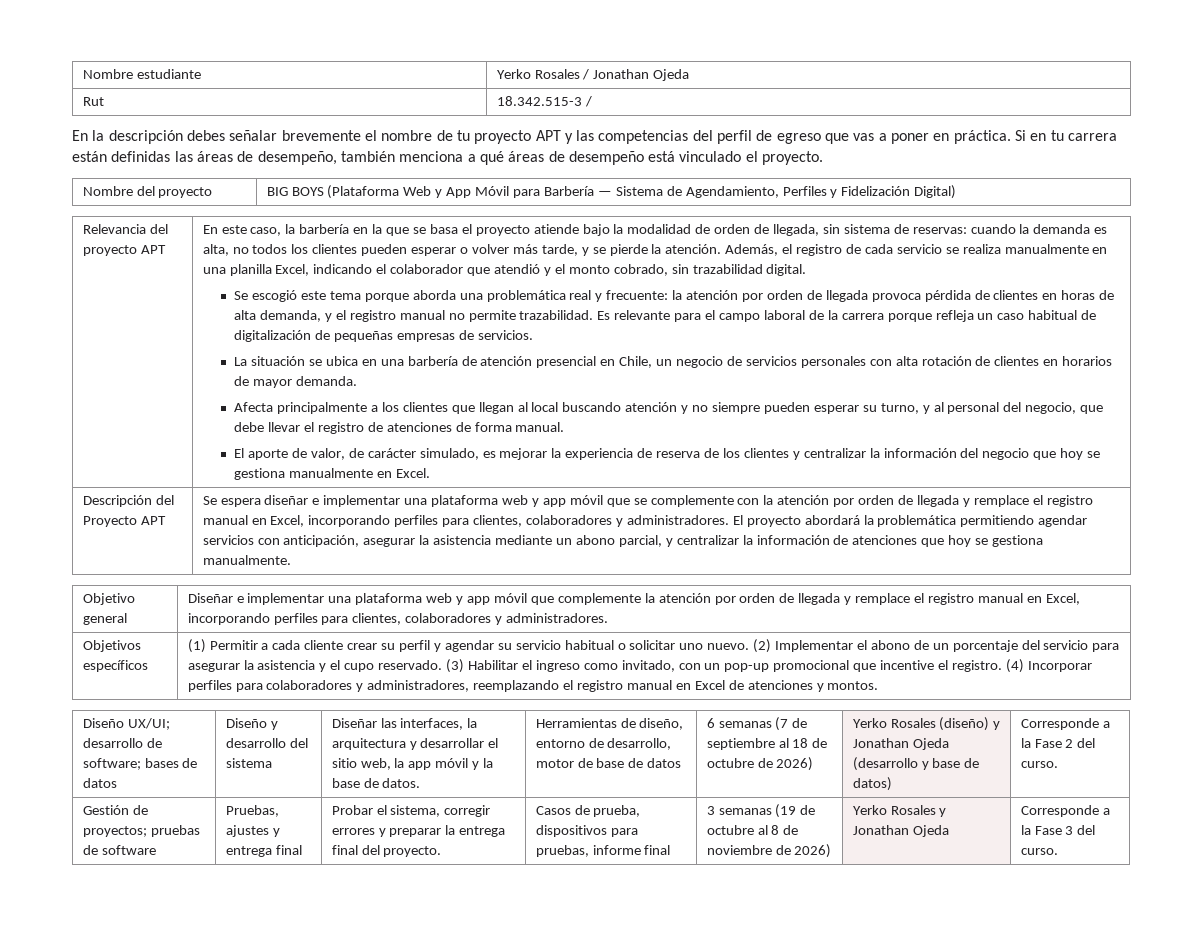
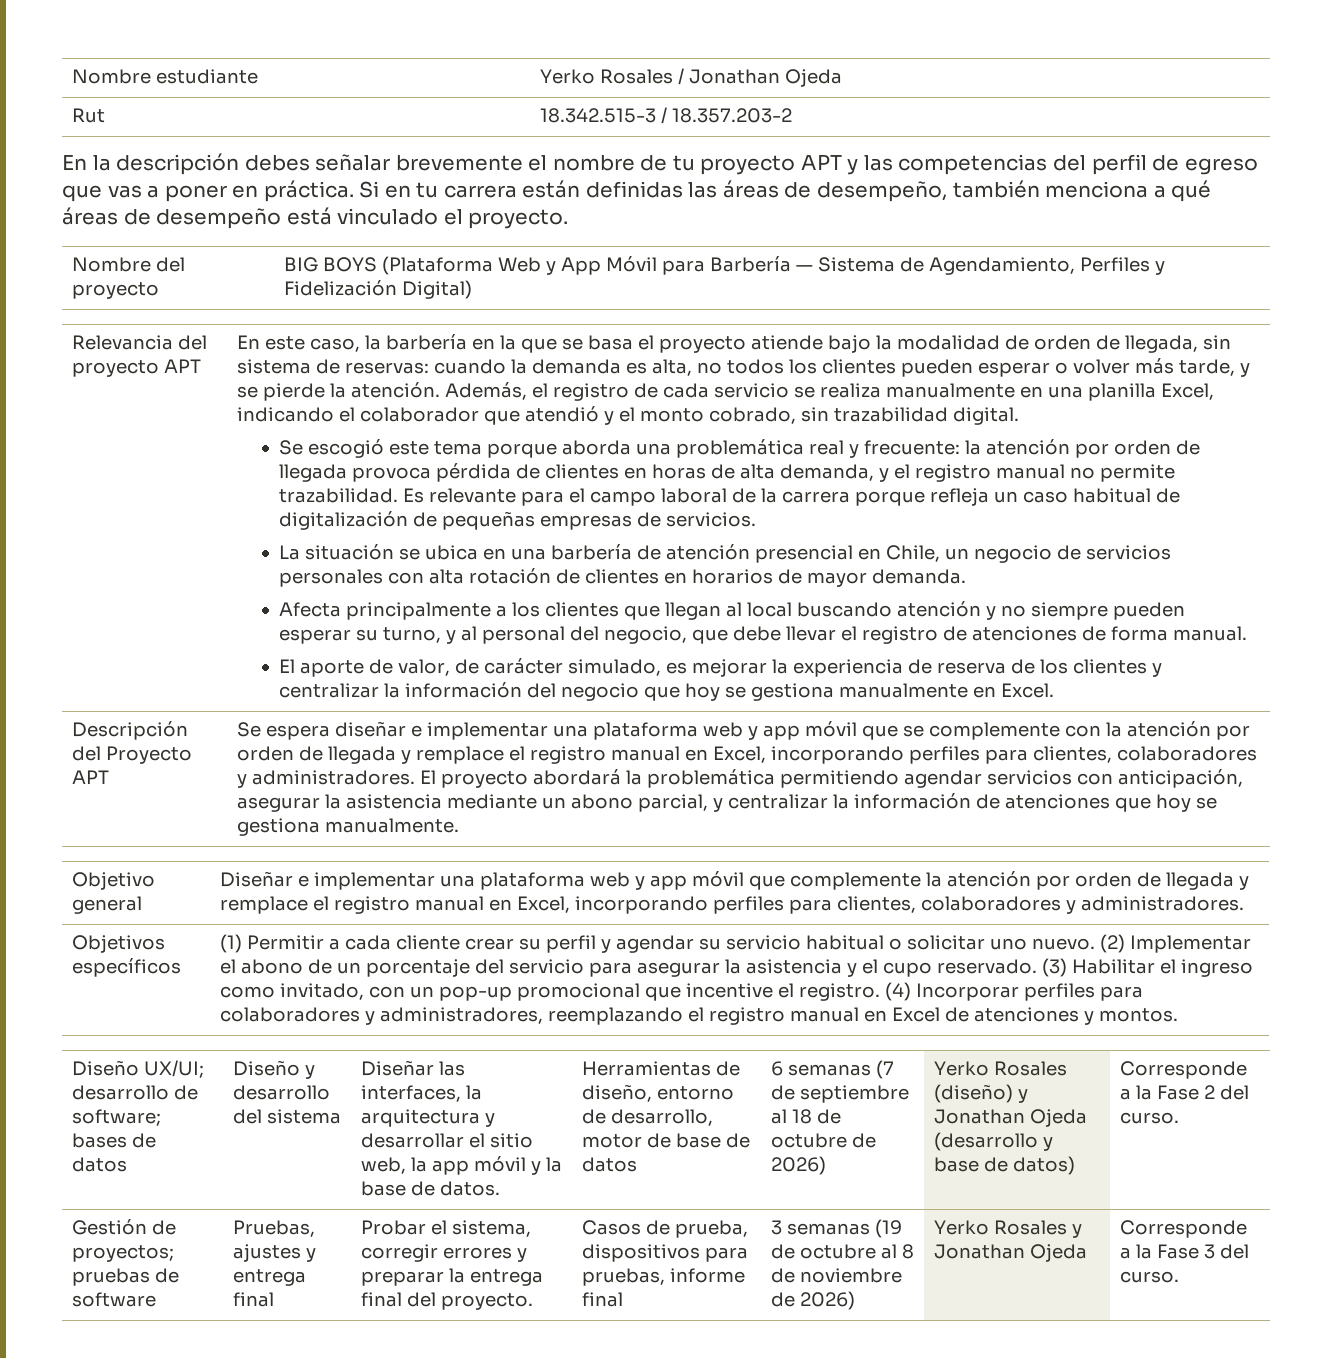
- Rut | 18.342.515-3 /
+ Rut | 18.342.515-3 / 18.357.203-2

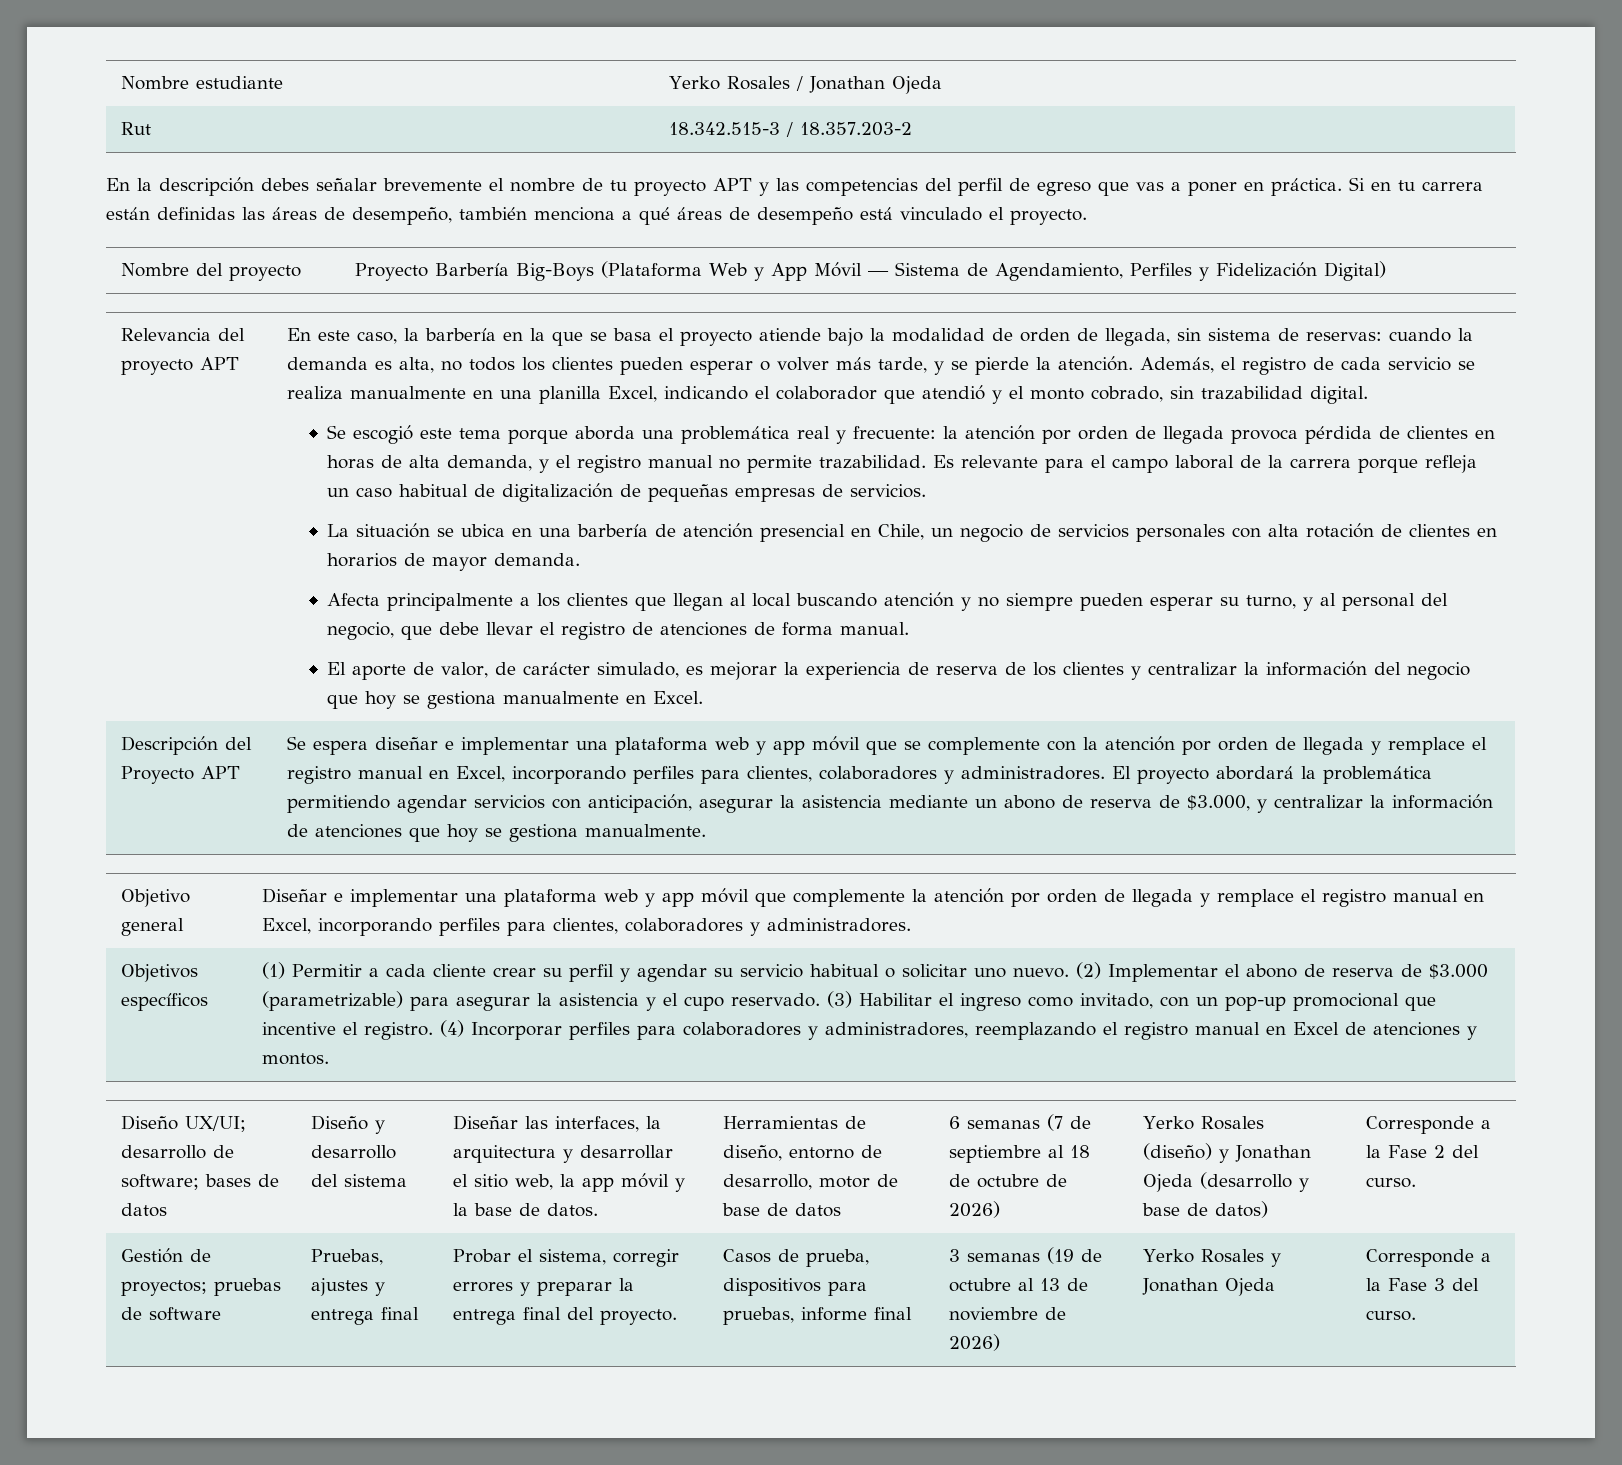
- Nombre del proyecto | BIG BOYS (Plataforma Web y App Móvil para Barbería — Sistema de Agendamiento, Perfiles y Fidelización Digital)
+ Nombre del proyecto | Proyecto Barbería Big-Boys (Plataforma Web y App Móvil — Sistema de Agendamiento, Perfiles y Fidelización Digital)
- El proyecto abordará la problemática permitiendo agendar servicios con anticipación, asegurar la asistencia mediante un abono parcial, y centralizar la información de atenciones que hoy se gestiona manualmente.
+ El proyecto abordará la problemática permitiendo agendar servicios con anticipación, asegurar la asistencia mediante un abono de reserva de $3.000, y centralizar la información de atenciones que hoy se gestiona manualmente.
- (2) Implementar el abono de un porcentaje del servicio para asegurar la asistencia y el cupo reservado.
+ (2) Implementar el abono de reserva de $3.000 (parametrizable) para asegurar la asistencia y el cupo reservado.
- 3 semanas (19 de octubre al 8 de noviembre de 2026)
+ 3 semanas (19 de octubre al 13 de noviembre de 2026)

